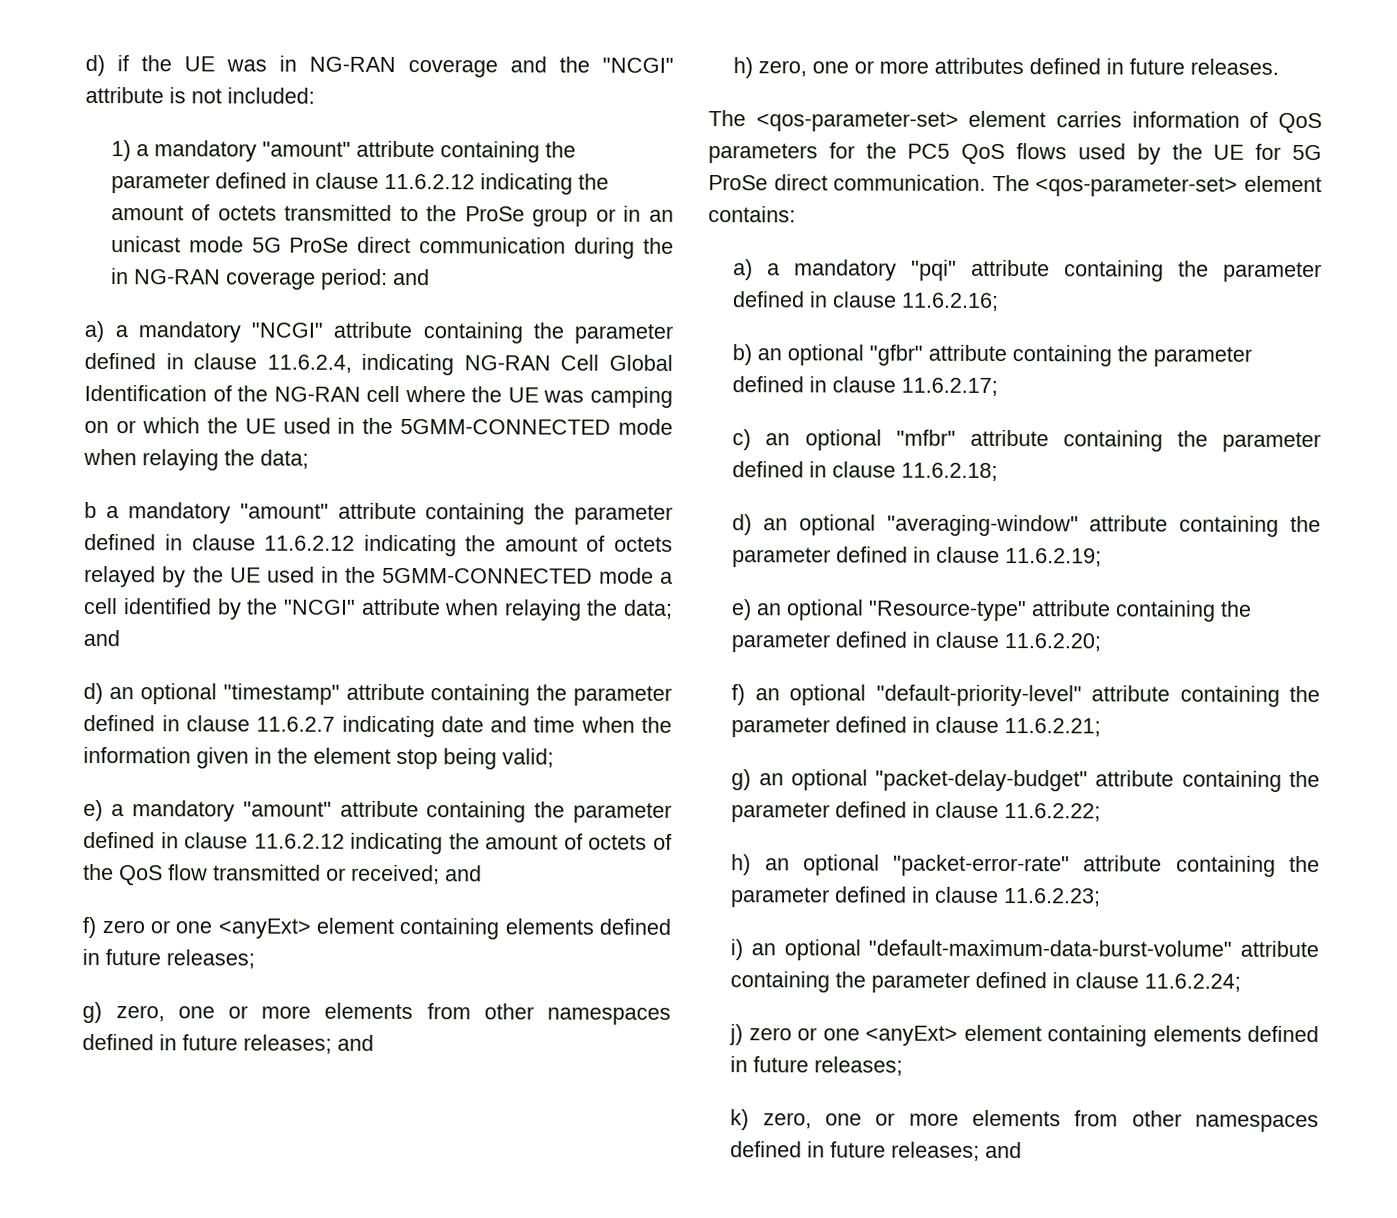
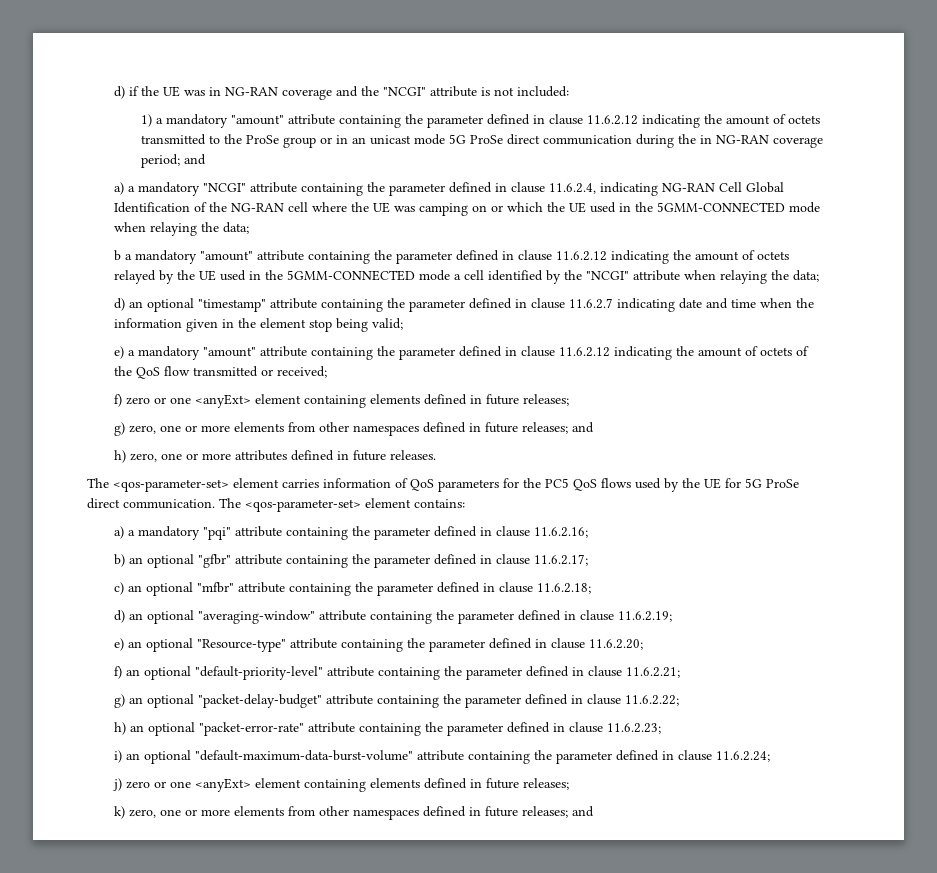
- 1) a mandatory "amount" attribute containing the parameter defined in clause 11.6.2.12 indicating the amount of octets transmitted to the ProSe group or in an unicast mode 5G ProSe direct communication during the in NG-RAN coverage period: and
+ 1) a mandatory "amount" attribute containing the parameter defined in clause 11.6.2.12 indicating the amount of octets transmitted to the ProSe group or in an unicast mode 5G ProSe direct communication during the in NG-RAN coverage period; and
- b a mandatory "amount" attribute containing the parameter defined in clause 11.6.2.12 indicating the amount of octets relayed by the UE used in the 5GMM-CONNECTED mode a cell identified by the "NCGI" attribute when relaying the data; and
+ b a mandatory "amount" attribute containing the parameter defined in clause 11.6.2.12 indicating the amount of octets relayed by the UE used in the 5GMM-CONNECTED mode a cell identified by the "NCGI" attribute when relaying the data;
- e) a mandatory "amount" attribute containing the parameter defined in clause 11.6.2.12 indicating the amount of octets of the QoS flow transmitted or received; and
+ e) a mandatory "amount" attribute containing the parameter defined in clause 11.6.2.12 indicating the amount of octets of the QoS flow transmitted or received;

